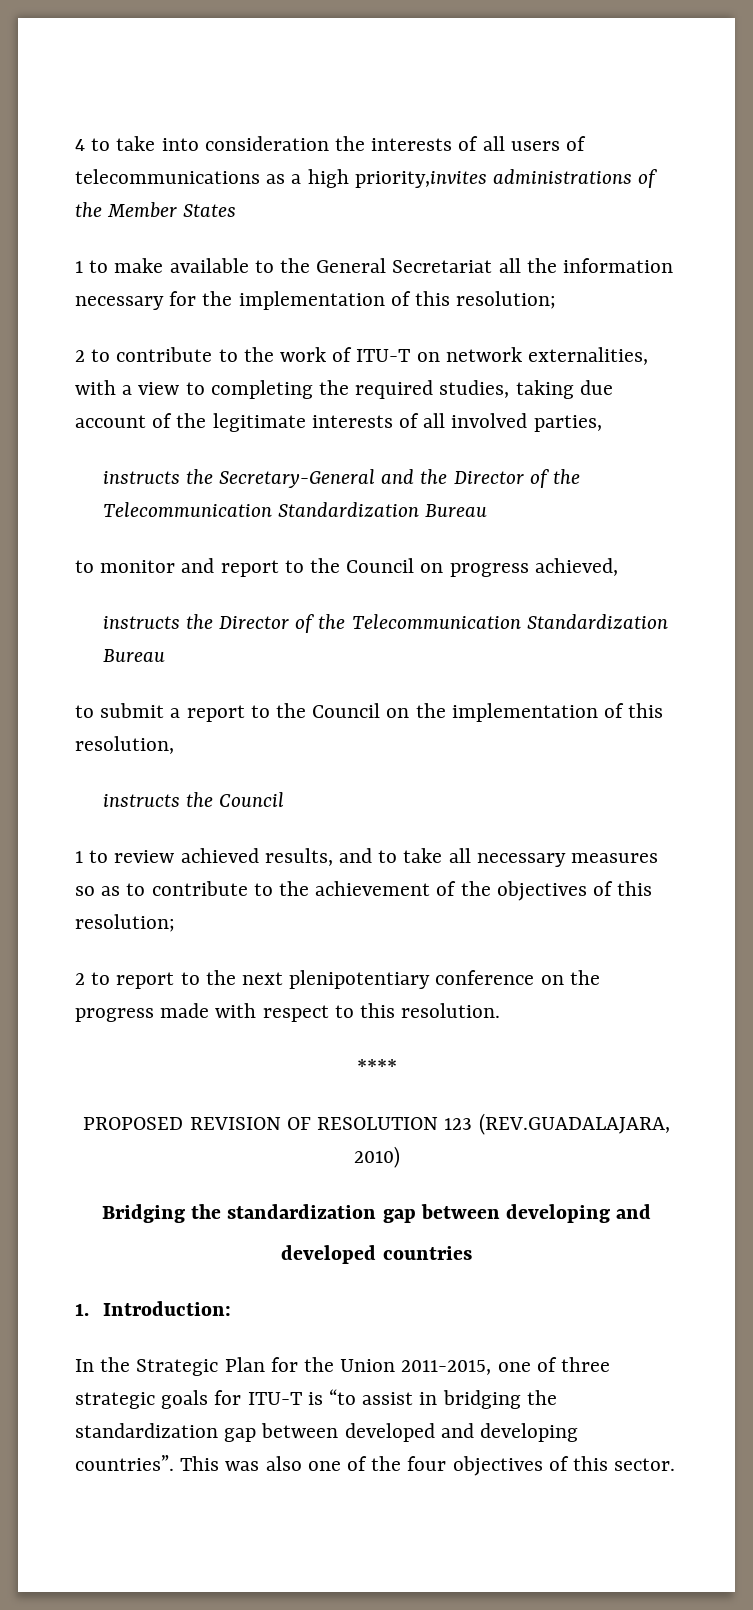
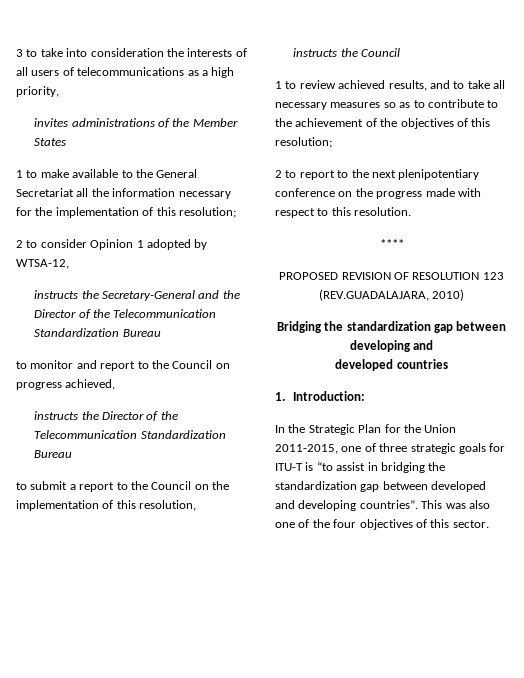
- 4 to take into consideration the interests of all users of telecommunications as a high priority,invites administrations of the Member States
+ 3 to take into consideration the interests of all users of telecommunications as a high priority,
+ invites administrations of the Member States
- 2 to contribute to the work of ITU-T on network externalities, with a view to completing the required studies, taking due account of the legitimate interests of all involved parties,
+ 2 to consider Opinion 1 adopted by WTSA-12,

